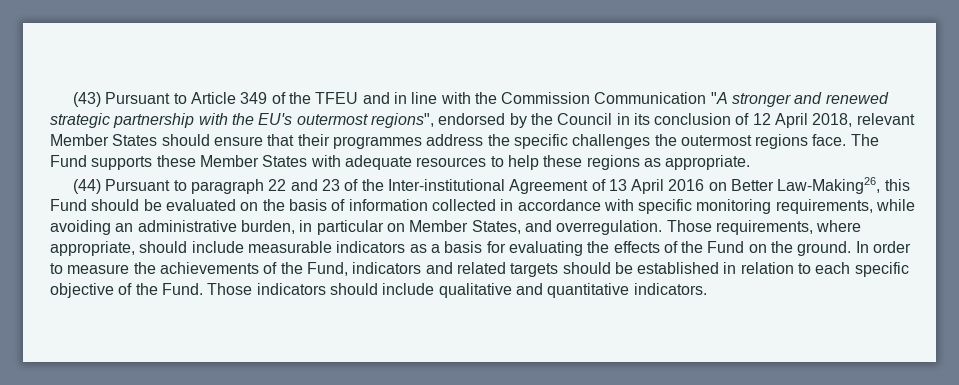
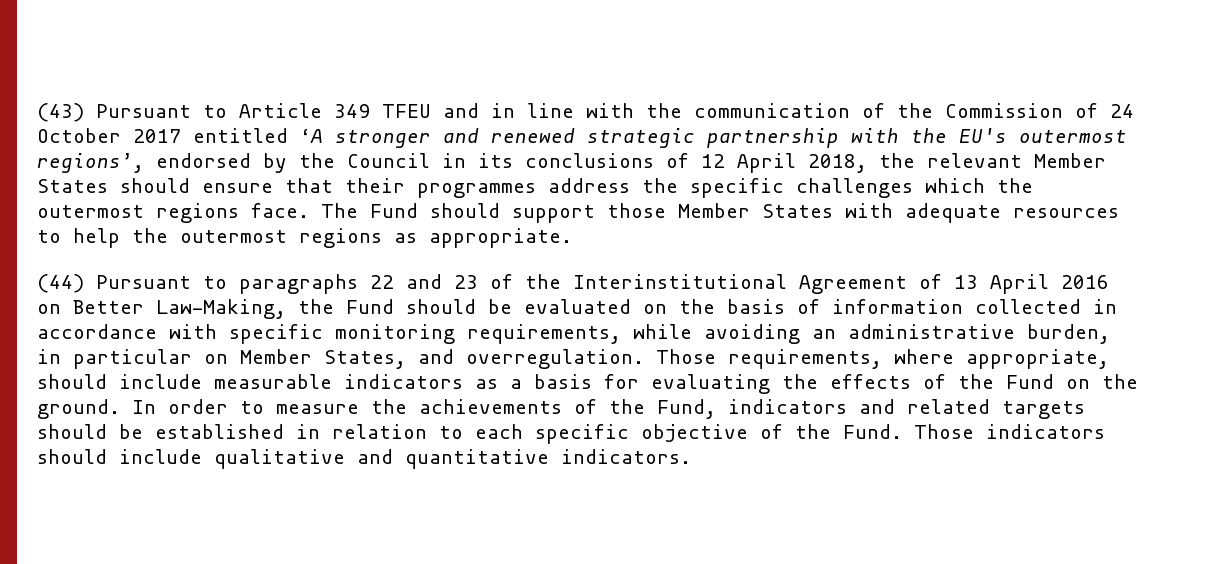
- (43) Pursuant to Article 349 of the TFEU and in line with the Commission Communication "A stronger and renewed strategic partnership with the EU's outermost regions", endorsed by the Council in its conclusion of 12 April 2018, relevant Member States should ensure that their programmes address the specific challenges the outermost regions face.
+ (43) Pursuant to Article 349 TFEU and in line with the communication of the Commission of 24 October 2017 entitled ‘A stronger and renewed strategic partnership with the EU's outermost regions’, endorsed by the Council in its conclusions of 12 April 2018, the relevant Member States should ensure that their programmes address the specific challenges which the outermost regions face.
- The Fund supports these Member States with adequate resources to help these regions as appropriate.
+ The Fund should support those Member States with adequate resources to help the outermost regions as appropriate.
- (44) Pursuant to paragraph 22 and 23 of the Inter-institutional Agreement of 13 April 2016 on Better Law-Making26, this Fund should be evaluated on the basis of information collected in accordance with specific monitoring requirements, while avoiding an administrative burden, in particular on Member States, and overregulation.
+ (44) Pursuant to paragraphs 22 and 23 of the Interinstitutional Agreement of 13 April 2016 on Better Law-Making, the Fund should be evaluated on the basis of information collected in accordance with specific monitoring requirements, while avoiding an administrative burden, in particular on Member States, and overregulation.

